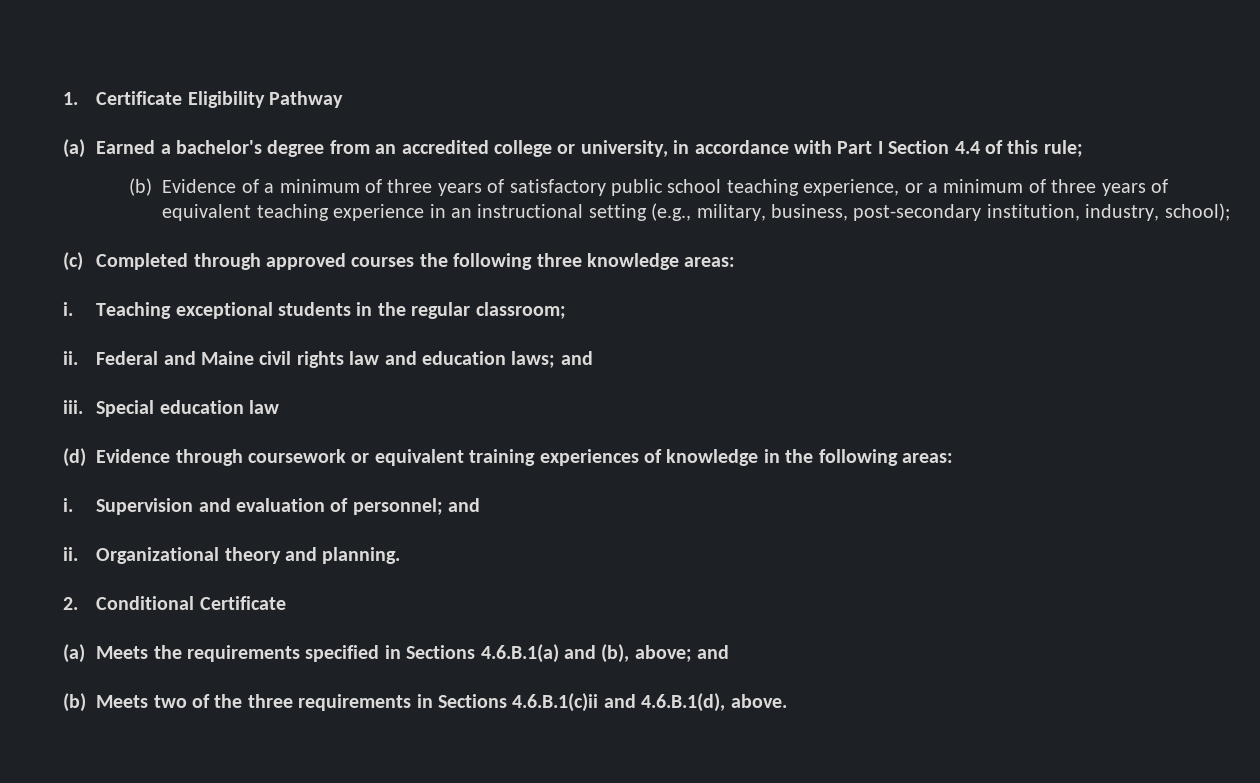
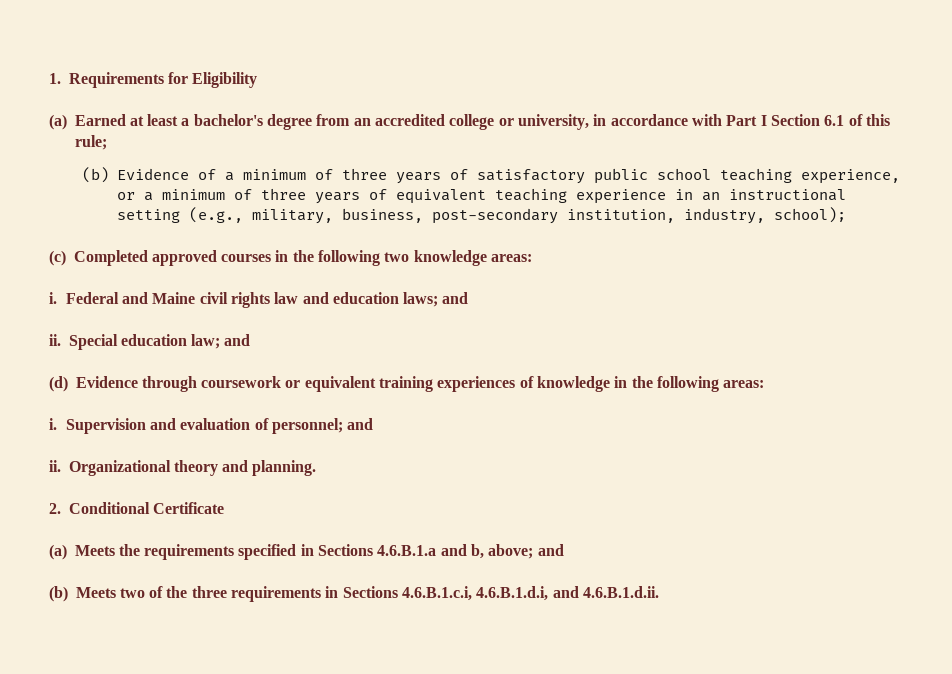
- 1. Certificate Eligibility Pathway
+ 1. Requirements for Eligibility
- (a) Earned a bachelor's degree from an accredited college or university, in accordance with Part I Section 4.4 of this rule;
+ (a) Earned at least a bachelor's degree from an accredited college or university, in accordance with Part I Section 6.1 of this rule;
- (c) Completed through approved courses the following three knowledge areas:
+ (c) Completed approved courses in the following two knowledge areas:
- Teaching exceptional students in the regular classroom;
- ii.
  Federal and Maine civil rights law and education laws; and
- iii.
+ ii.
- Special education law
+ Special education law; and
- (a) Meets the requirements specified in Sections 4.6.B.1(a) and (b), above; and
+ (a) Meets the requirements specified in Sections 4.6.B.1.a and b, above; and
- (b) Meets two of the three requirements in Sections 4.6.B.1(c)ii and 4.6.B.1(d), above.
+ (b) Meets two of the three requirements in Sections 4.6.B.1.c.i, 4.6.B.1.d.i, and 4.6.B.1.d.ii.

